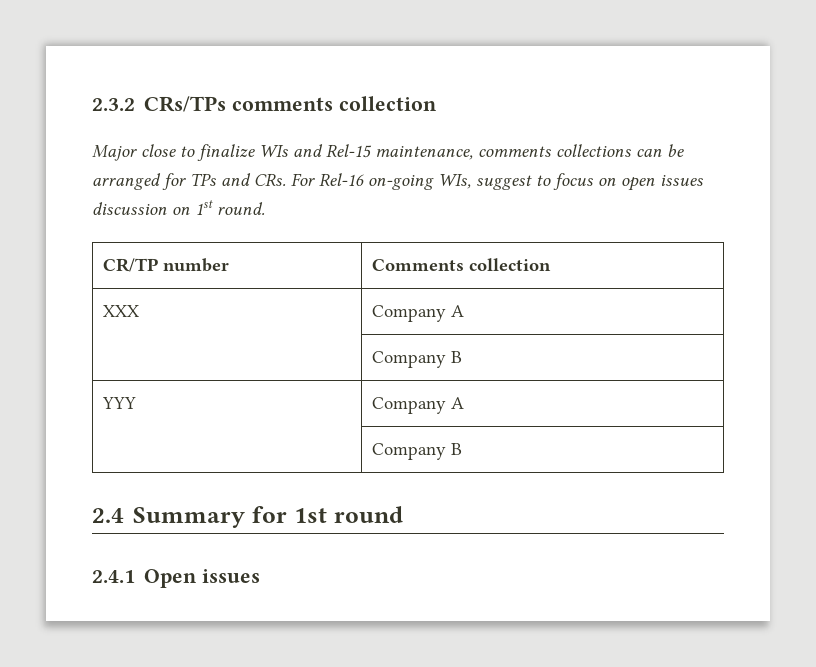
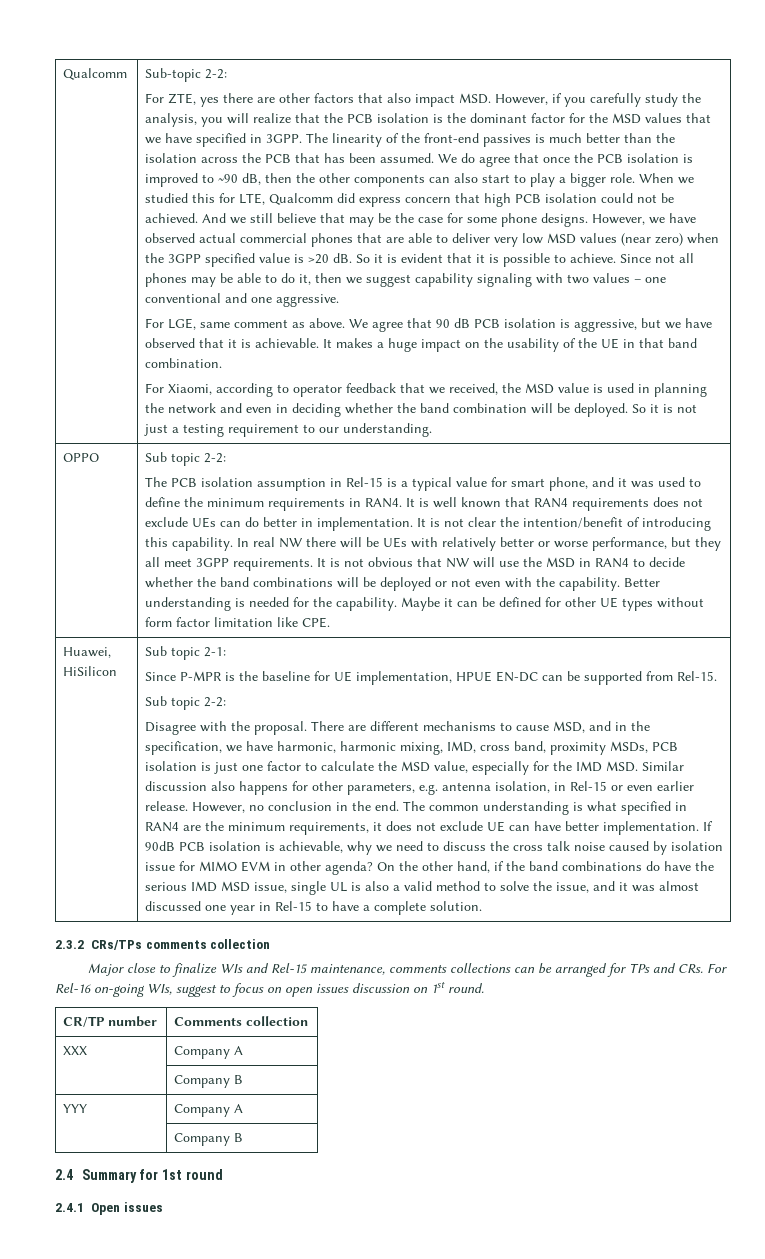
+ Qualcomm | Sub-topic 2-2:
+ For ZTE, yes there are other factors that also impact MSD. However, if you carefully study the analysis, you will realize that the PCB isolation is the dominant factor for the MSD values that we have specified in 3GPP. The linearity of the front-end passives is much better than the isolation across the PCB that has been assumed. We do agree that once the PCB isolation is improved to ~90 dB, then the other components can also start to play a bigger role. When we studied this for LTE, Qualcomm did express concern that high PCB isolation could not be achieved. And we still believe that may be the case for some phone designs. However, we have observed actual commercial phones that are able to deliver very low MSD values (near zero) when the 3GPP specified value is >20 dB. So it is evident that it is possible to achieve. Since not all phones may be able to do it, then we suggest capability signaling with two values – one conventional and one aggressive.
+ For LGE, same comment as above. We agree that 90 dB PCB isolation is aggressive, but we have observed that it is achievable. It makes a huge impact on the usability of the UE in that band combination.
+ For Xiaomi, according to operator feedback that we received, the MSD value is used in planning the network and even in deciding whether the band combination will be deployed. So it is not just a testing requirement to our understanding.
+ OPPO | Sub topic 2-2:
+ The PCB isolation assumption in Rel-15 is a typical value for smart phone, and it was used to define the minimum requirements in RAN4. It is well known that RAN4 requirements does not exclude UEs can do better in implementation. It is not clear the intention/benefit of introducing this capability. In real NW there will be UEs with relatively better or worse performance, but they all meet 3GPP requirements. It is not obvious that NW will use the MSD in RAN4 to decide whether the band combinations will be deployed or not even with the capability. Better understanding is needed for the capability. Maybe it can be defined for other UE types without form factor limitation like CPE.
+ Huawei, HiSilicon | Sub topic 2-1:
+ Since P-MPR is the baseline for UE implementation, HPUE EN-DC can be supported from Rel-15.
+ Sub topic 2-2:
+ Disagree with the proposal. There are different mechanisms to cause MSD, and in the specification, we have harmonic, harmonic mixing, IMD, cross band, proximity MSDs, PCB isolation is just one factor to calculate the MSD value, especially for the IMD MSD. Similar discussion also happens for other parameters, e.g. antenna isolation, in Rel-15 or even earlier release. However, no conclusion in the end. The common understanding is what specified in RAN4 are the minimum requirements, it does not exclude UE can have better implementation. If 90dB PCB isolation is achievable, why we need to discuss the cross talk noise caused by isolation issue for MIMO EVM in other agenda? On the other hand, if the band combinations do have the serious IMD MSD issue, single UL is also a valid method to solve the issue, and it was almost discussed one year in Rel-15 to have a complete solution.

